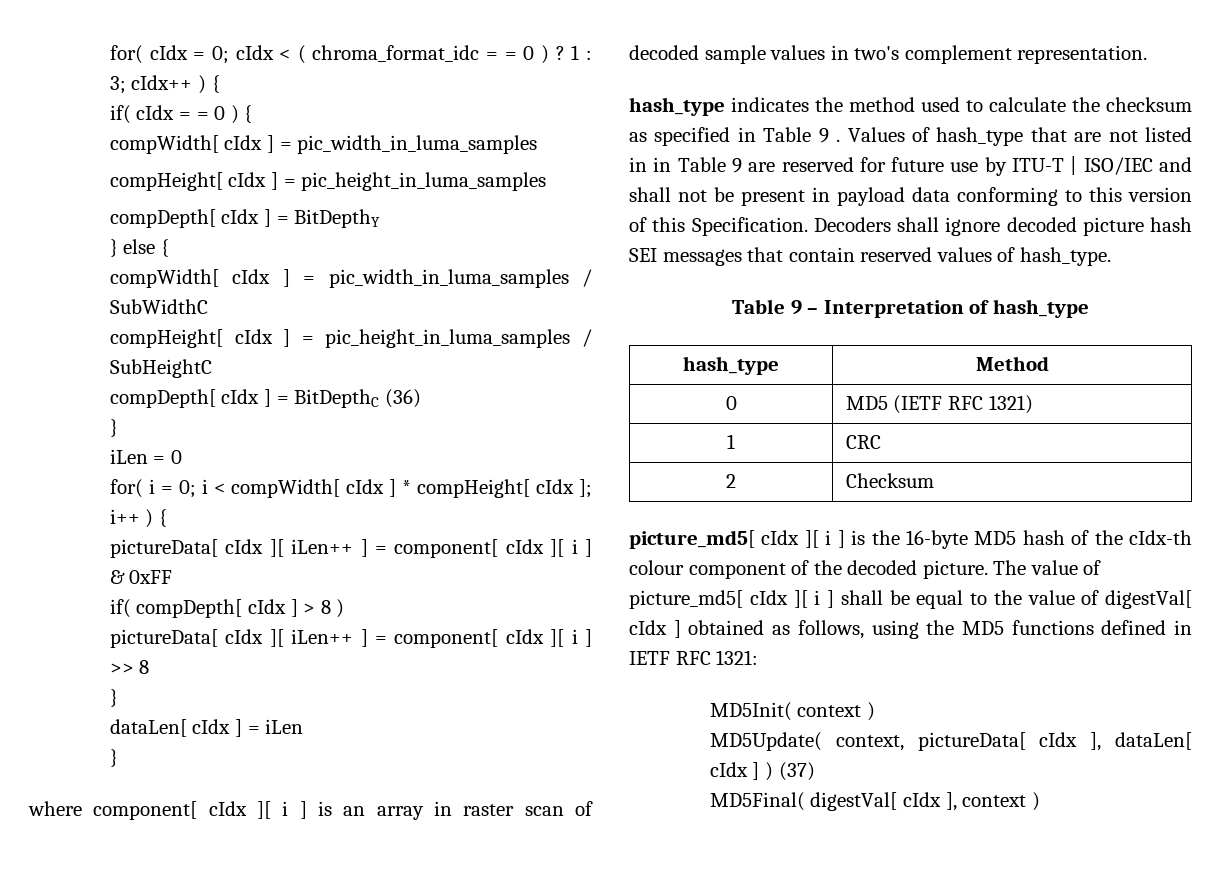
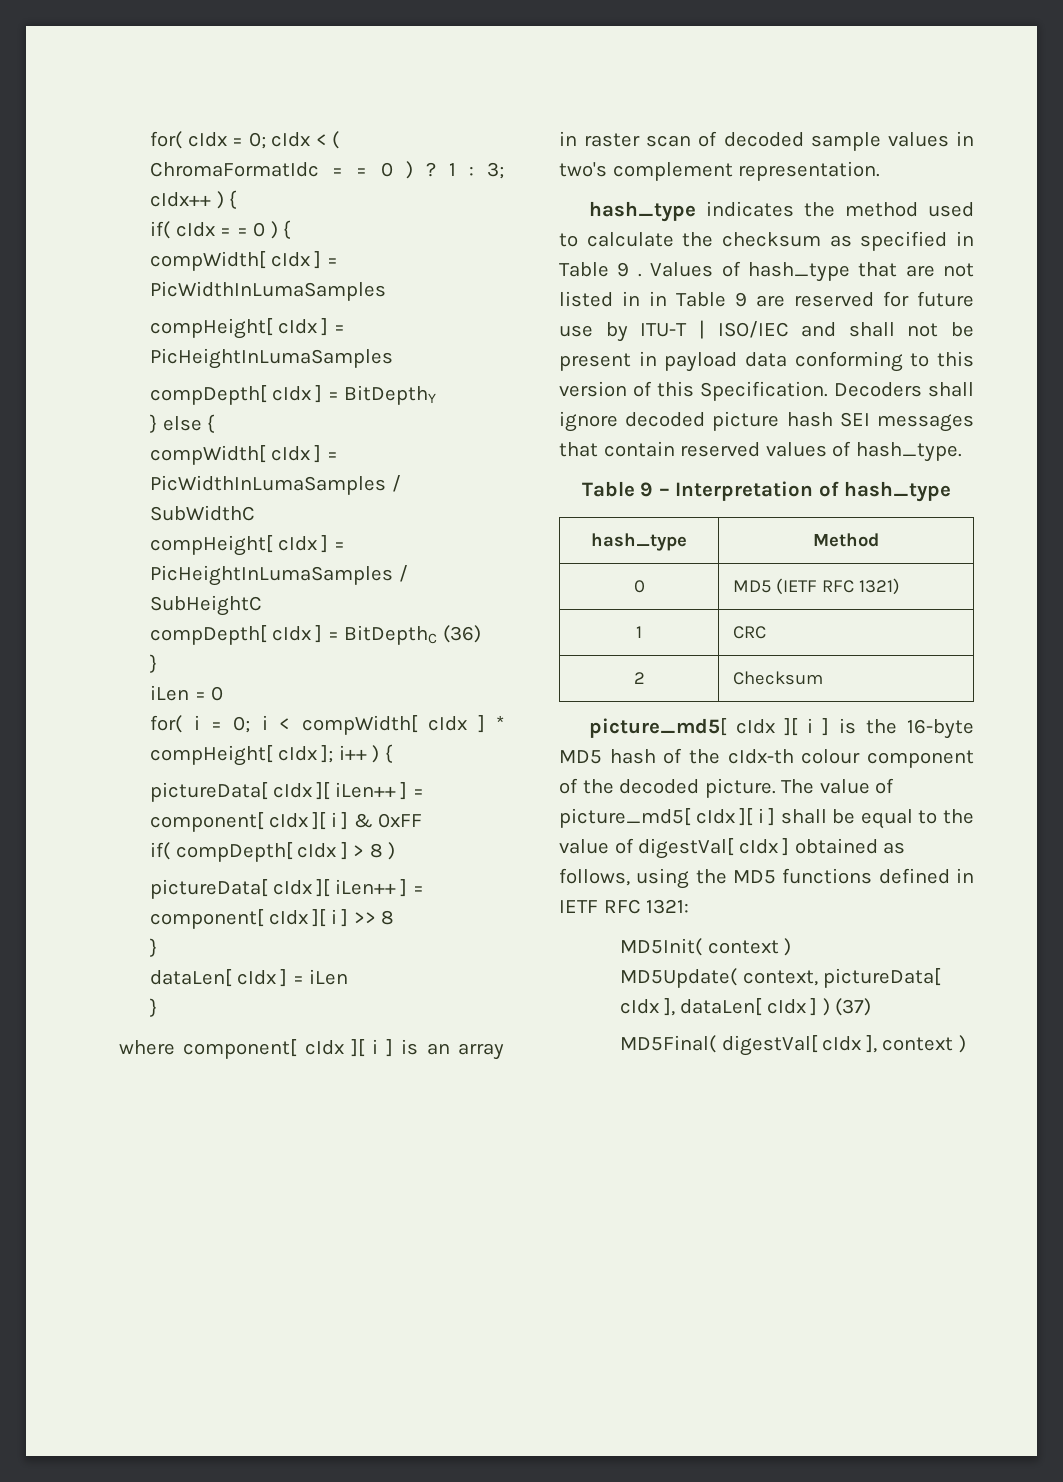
- for( cIdx = 0; cIdx < ( chroma_format_idc = = 0 ) ?
+ for( cIdx = 0; cIdx < ( ChromaFormatIdc = = 0 ) ?
  if( cIdx = = 0 ) {
- compWidth[ cIdx ] = pic_width_in_luma_samples
- compHeight[ cIdx ] = pic_height_in_luma_samples
+ compWidth[ cIdx ] = PicWidthInLumaSamples
+ compHeight[ cIdx ] = PicHeightInLumaSamples
- compWidth[ cIdx ] = pic_width_in_luma_samples / SubWidthC
+ compWidth[ cIdx ] = PicWidthInLumaSamples / SubWidthC
- compHeight[ cIdx ] = pic_height_in_luma_samples / SubHeightC
+ compHeight[ cIdx ] = PicHeightInLumaSamples / SubHeightC

